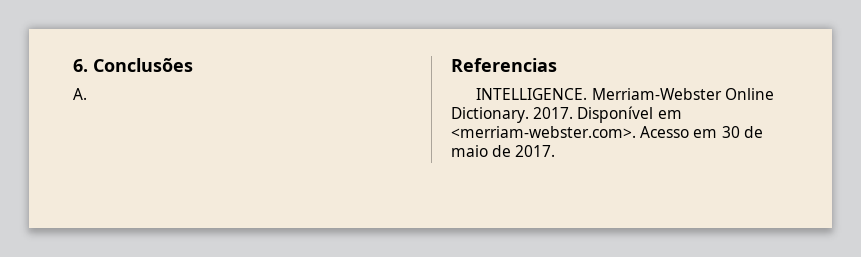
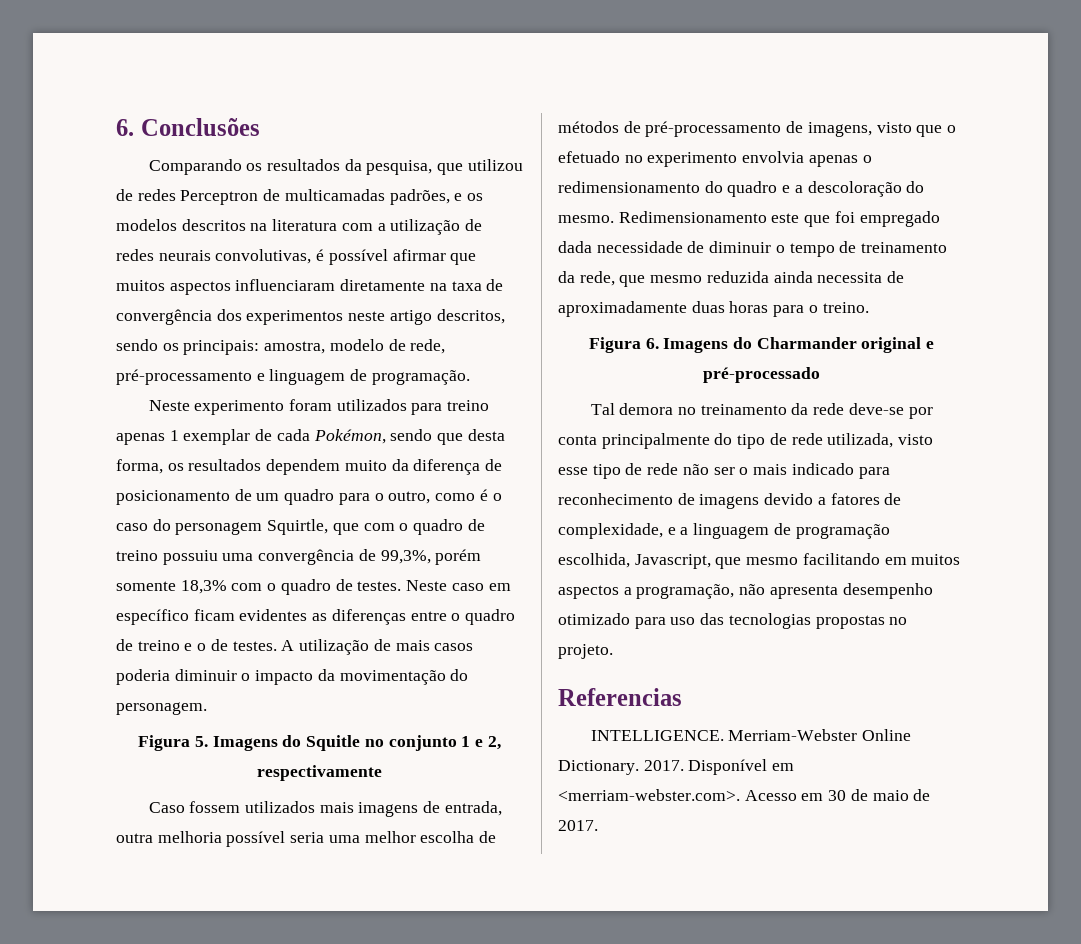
- A.
+ Comparando os resultados da pesquisa, que utilizou de redes Perceptron de multicamadas padrões, e os modelos descritos na literatura com a utilização de redes neurais convolutivas, é possível afirmar que muitos aspectos influenciaram diretamente na taxa de convergência dos experimentos neste artigo descritos, sendo os principais: amostra, modelo de rede, pré-processamento e linguagem de programação.
+ Neste experimento foram utilizados para treino apenas 1 exemplar de cada Pokémon, sendo que desta forma, os resultados dependem muito da diferença de posicionamento de um quadro para o outro, como é o caso do personagem Squirtle, que com o quadro de treino possuiu uma convergência de 99,3%, porém somente 18,3% com o quadro de testes. Neste caso em específico ficam evidentes as diferenças entre o quadro de treino e o de testes. A utilização de mais casos poderia diminuir o impacto da movimentação do personagem.
+ Figura 5. Imagens do Squitle no conjunto 1 e 2, respectivamente
+ Caso fossem utilizados mais imagens de entrada, outra melhoria possível seria uma melhor escolha de métodos de pré-processamento de imagens, visto que o efetuado no experimento envolvia apenas o redimensionamento do quadro e a descoloração do mesmo. Redimensionamento este que foi empregado dada necessidade de diminuir o tempo de treinamento da rede, que mesmo reduzida ainda necessita de aproximadamente duas horas para o treino.
+ Figura 6. Imagens do Charmander original e pré-processado
+ Tal demora no treinamento da rede deve-se por conta principalmente do tipo de rede utilizada, visto esse tipo de rede não ser o mais indicado para reconhecimento de imagens devido a fatores de complexidade, e a linguagem de programação escolhida, Javascript, que mesmo facilitando em muitos aspectos a programação, não apresenta desempenho otimizado para uso das tecnologias propostas no projeto.

